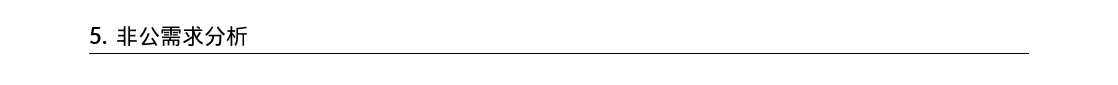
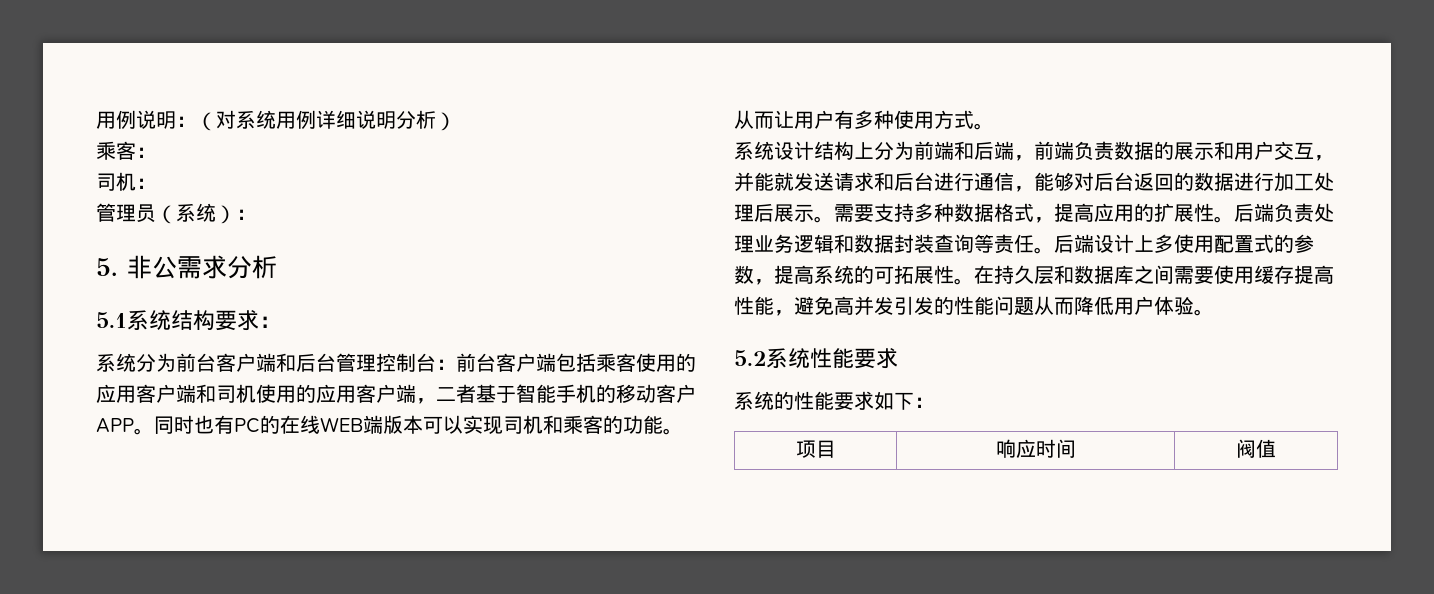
+ 用例说明：（对系统用例详细说明分析）
+ 乘客：
+ 司机：
+ 管理员（系统）：
  5.非公需求分析
+ 5.1系统结构要求：
+ 系统分为前台客户端和后台管理控制台：前台客户端包括乘客使用的应用客户端和司机使用的应用客户端，二者基于智能手机的移动客户APP。同时也有PC的在线WEB端版本可以实现司机和乘客的功能。从而让用户有多种使用方式。
+ 系统设计结构上分为前端和后端，前端负责数据的展示和用户交互，并能就发送请求和后台进行通信，能够对后台返回的数据进行加工处理后展示。需要支持多种数据格式，提高应用的扩展性。后端负责处理业务逻辑和数据封装查询等责任。后端设计上多使用配置式的参数，提高系统的可拓展性。在持久层和数据库之间需要使用缓存提高性能，避免高并发引发的性能问题从而降低用户体验。
+ 5.2系统性能要求
+ 系统的性能要求如下：
+ 项目 | 响应时间 | 阀值

